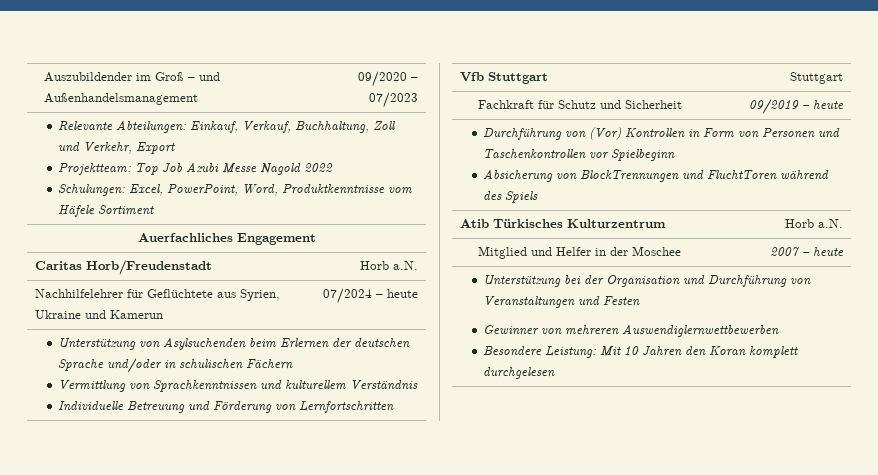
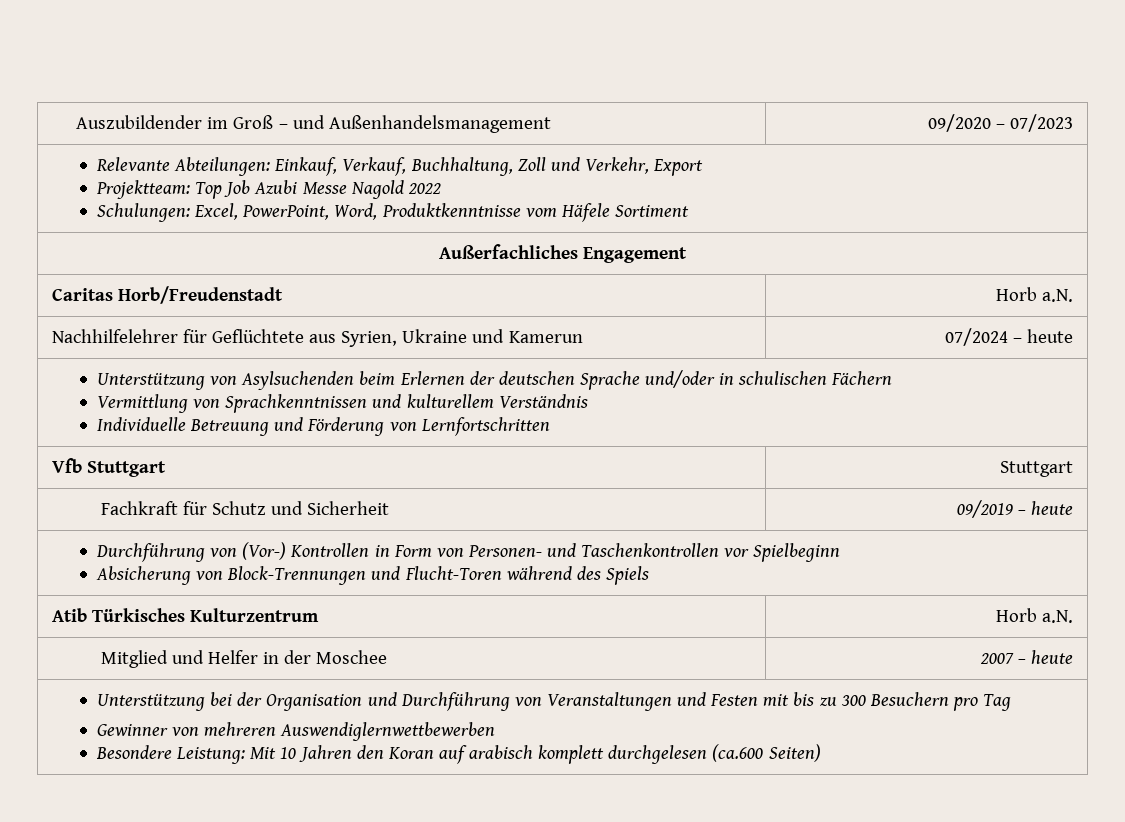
- Auerfachliches Engagement
+ Außerfachliches Engagement
- Durchführung von (Vor) Kontrollen in Form von Personen und Taschenkontrollen vor Spielbeginn
- Absicherung von BlockTrennungen und FluchtToren während des Spiels
+ Durchführung von (Vor-) Kontrollen in Form von Personen- und Taschenkontrollen vor Spielbeginn
+ Absicherung von Block-Trennungen und Flucht-Toren während des Spiels
- Unterstützung bei der Organisation und Durchführung von Veranstaltungen und Festen
+ Unterstützung bei der Organisation und Durchführung von Veranstaltungen und Festen mit bis zu 300 Besuchern pro Tag
  Gewinner von mehreren Auswendiglernwettbewerben
- Besondere Leistung: Mit 10 Jahren den Koran komplett durchgelesen
+ Besondere Leistung: Mit 10 Jahren den Koran auf arabisch komplett durchgelesen (ca.600 Seiten)

